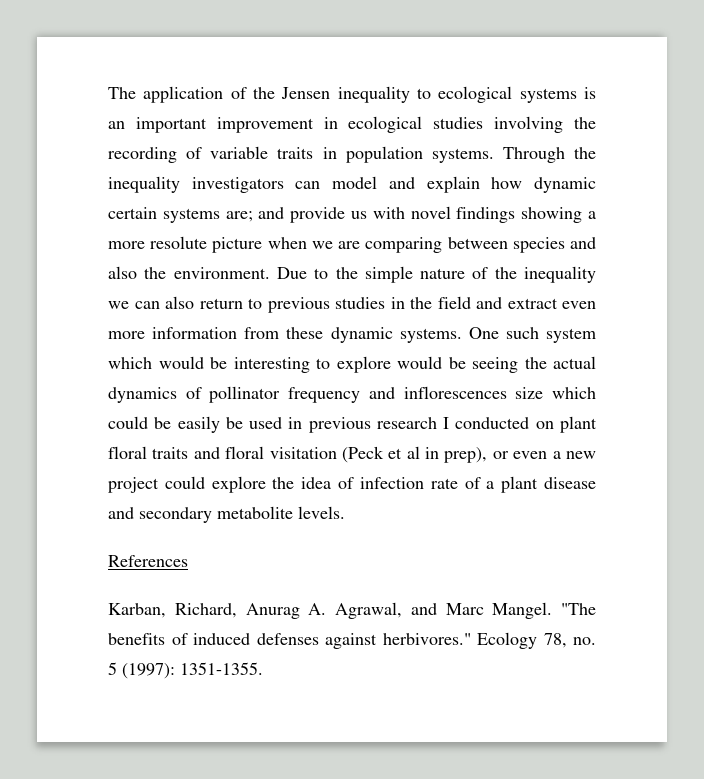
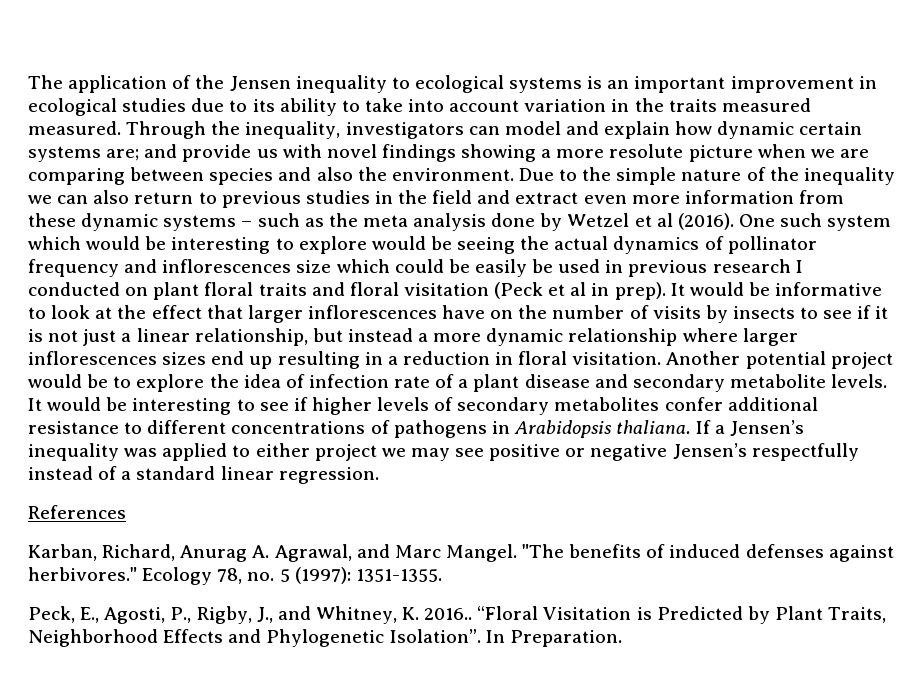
- The application of the Jensen inequality to ecological systems is an important improvement in ecological studies involving the recording of variable traits in population systems.
+ The application of the Jensen inequality to ecological systems is an important improvement in ecological studies due to its ability to take into account variation in the traits measured measured.
- Through the inequality investigators can model and explain how dynamic certain systems are; and provide us with novel findings showing a more resolute picture when we are comparing between species and also the environment.
+ Through the inequality, investigators can model and explain how dynamic certain systems are; and provide us with novel findings showing a more resolute picture when we are comparing between species and also the environment.
- Due to the simple nature of the inequality we can also return to previous studies in the field and extract even more information from these dynamic systems.
+ Due to the simple nature of the inequality we can also return to previous studies in the field and extract even more information from these dynamic systems – such as the meta analysis done by Wetzel et al (2016).
- One such system which would be interesting to explore would be seeing the actual dynamics of pollinator frequency and inflorescences size which could be easily be used in previous research I conducted on plant floral traits and floral visitation (Peck et al in prep), or even a new project could explore the idea of infection rate of a plant disease and secondary metabolite levels.
+ One such system which would be interesting to explore would be seeing the actual dynamics of pollinator frequency and inflorescences size which could be easily be used in previous research I conducted on plant floral traits and floral visitation (Peck et al in prep). It would be informative to look at the effect that larger inflorescences have on the number of visits by insects to see if it is not just a linear relationship, but instead a more dynamic relationship where larger inflorescences sizes end up resulting in a reduction in floral visitation. Another potential project would be to explore the idea of infection rate of a plant disease and secondary metabolite levels. It would be interesting to see if higher levels of secondary metabolites confer additional resistance to different concentrations of pathogens in Arabidopsis thaliana. If a Jensen’s inequality was applied to either project we may see positive or negative Jensen’s respectfully instead of a standard linear regression.
+ Peck, E., Agosti, P., Rigby, J., and Whitney, K. 2016.. “Floral Visitation is Predicted by Plant Traits, Neighborhood Effects and Phylogenetic Isolation”. In Preparation.

